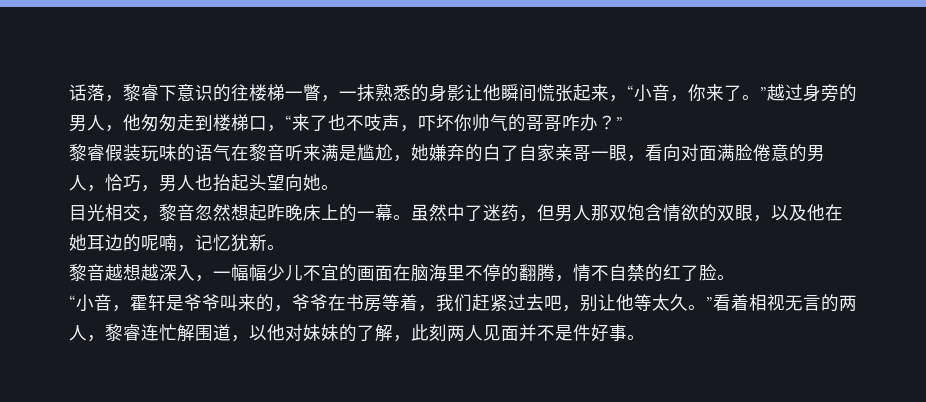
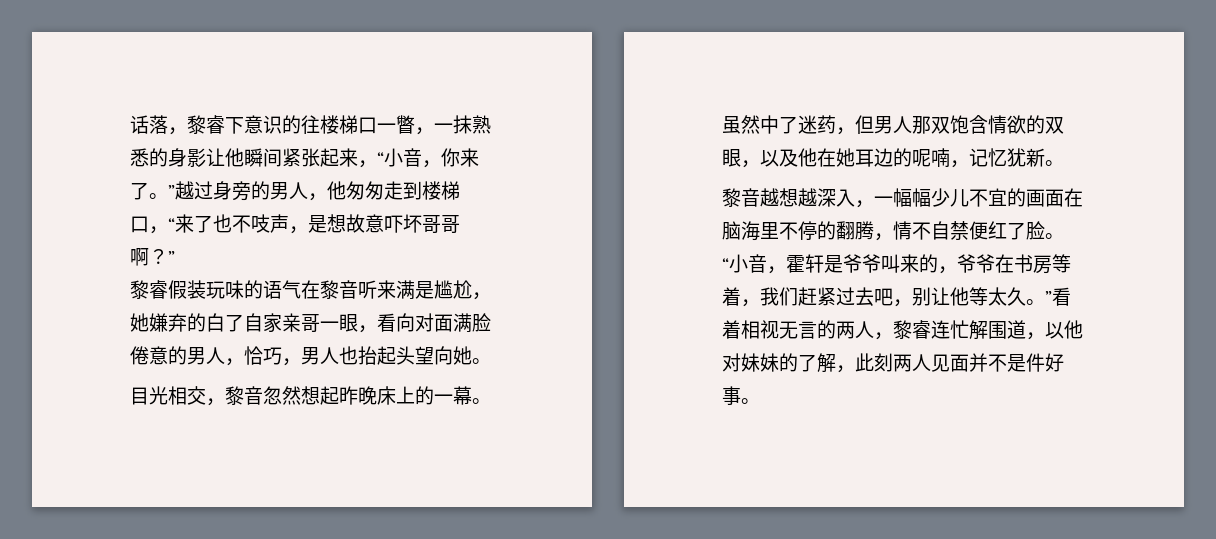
- 话落，黎睿下意识的往楼梯一瞥，一抹熟悉的身影让他瞬间慌张起来，“小音，你来了。”越过身旁的男人，他匆匆走到楼梯口，“来了也不吱声，吓坏你帅气的哥哥咋办？”
+ 话落，黎睿下意识的往楼梯口一瞥，一抹熟悉的身影让他瞬间紧张起来，“小音，你来了。”越过身旁的男人，他匆匆走到楼梯口，“来了也不吱声，是想故意吓坏哥哥啊？”
- 黎音越想越深入，一幅幅少儿不宜的画面在脑海里不停的翻腾，情不自禁的红了脸。
+ 黎音越想越深入，一幅幅少儿不宜的画面在脑海里不停的翻腾，情不自禁便红了脸。

